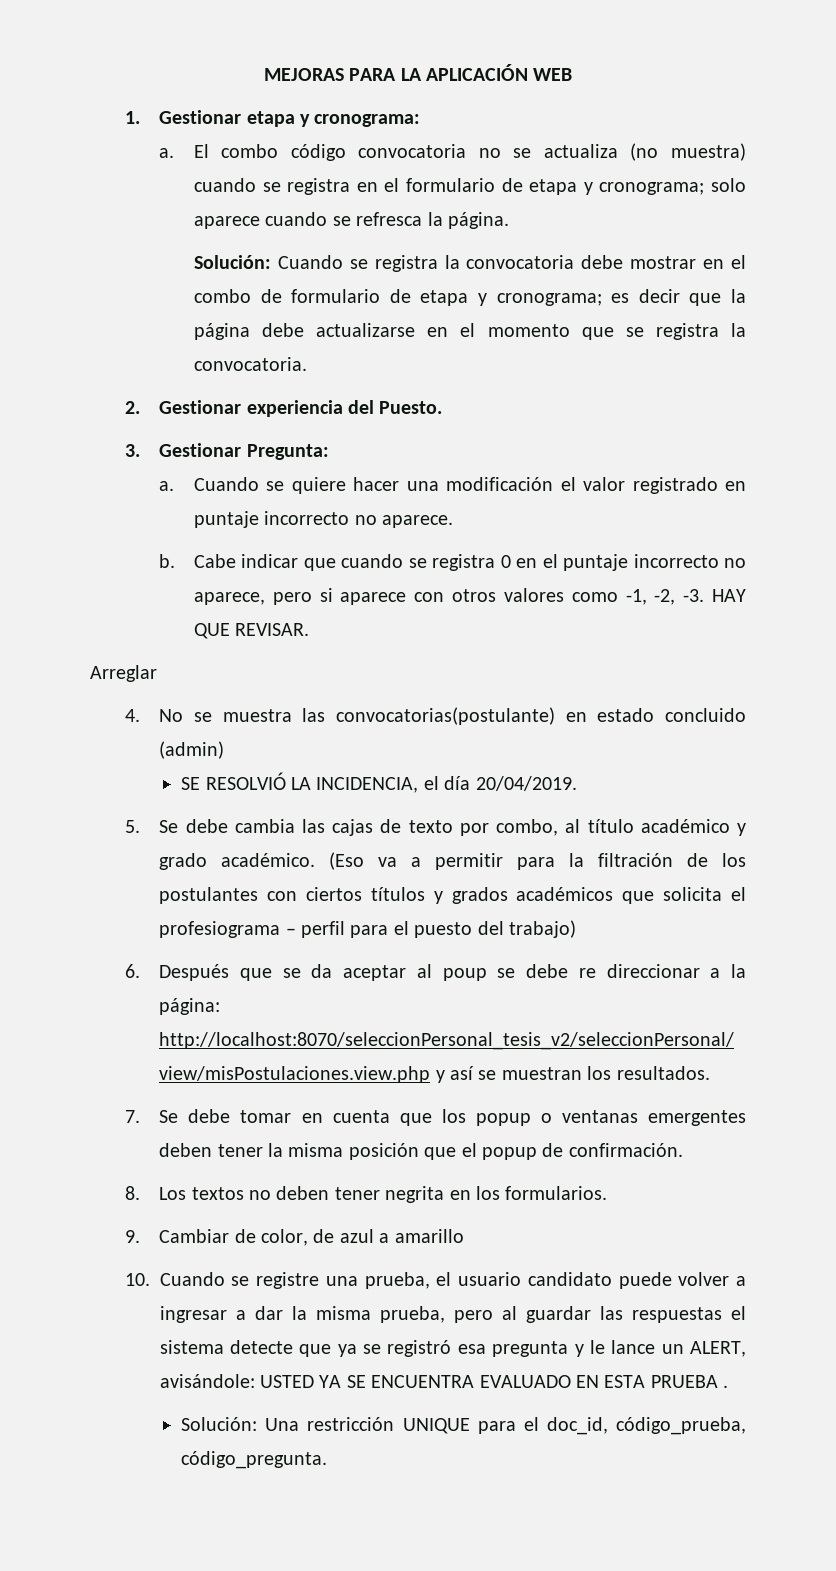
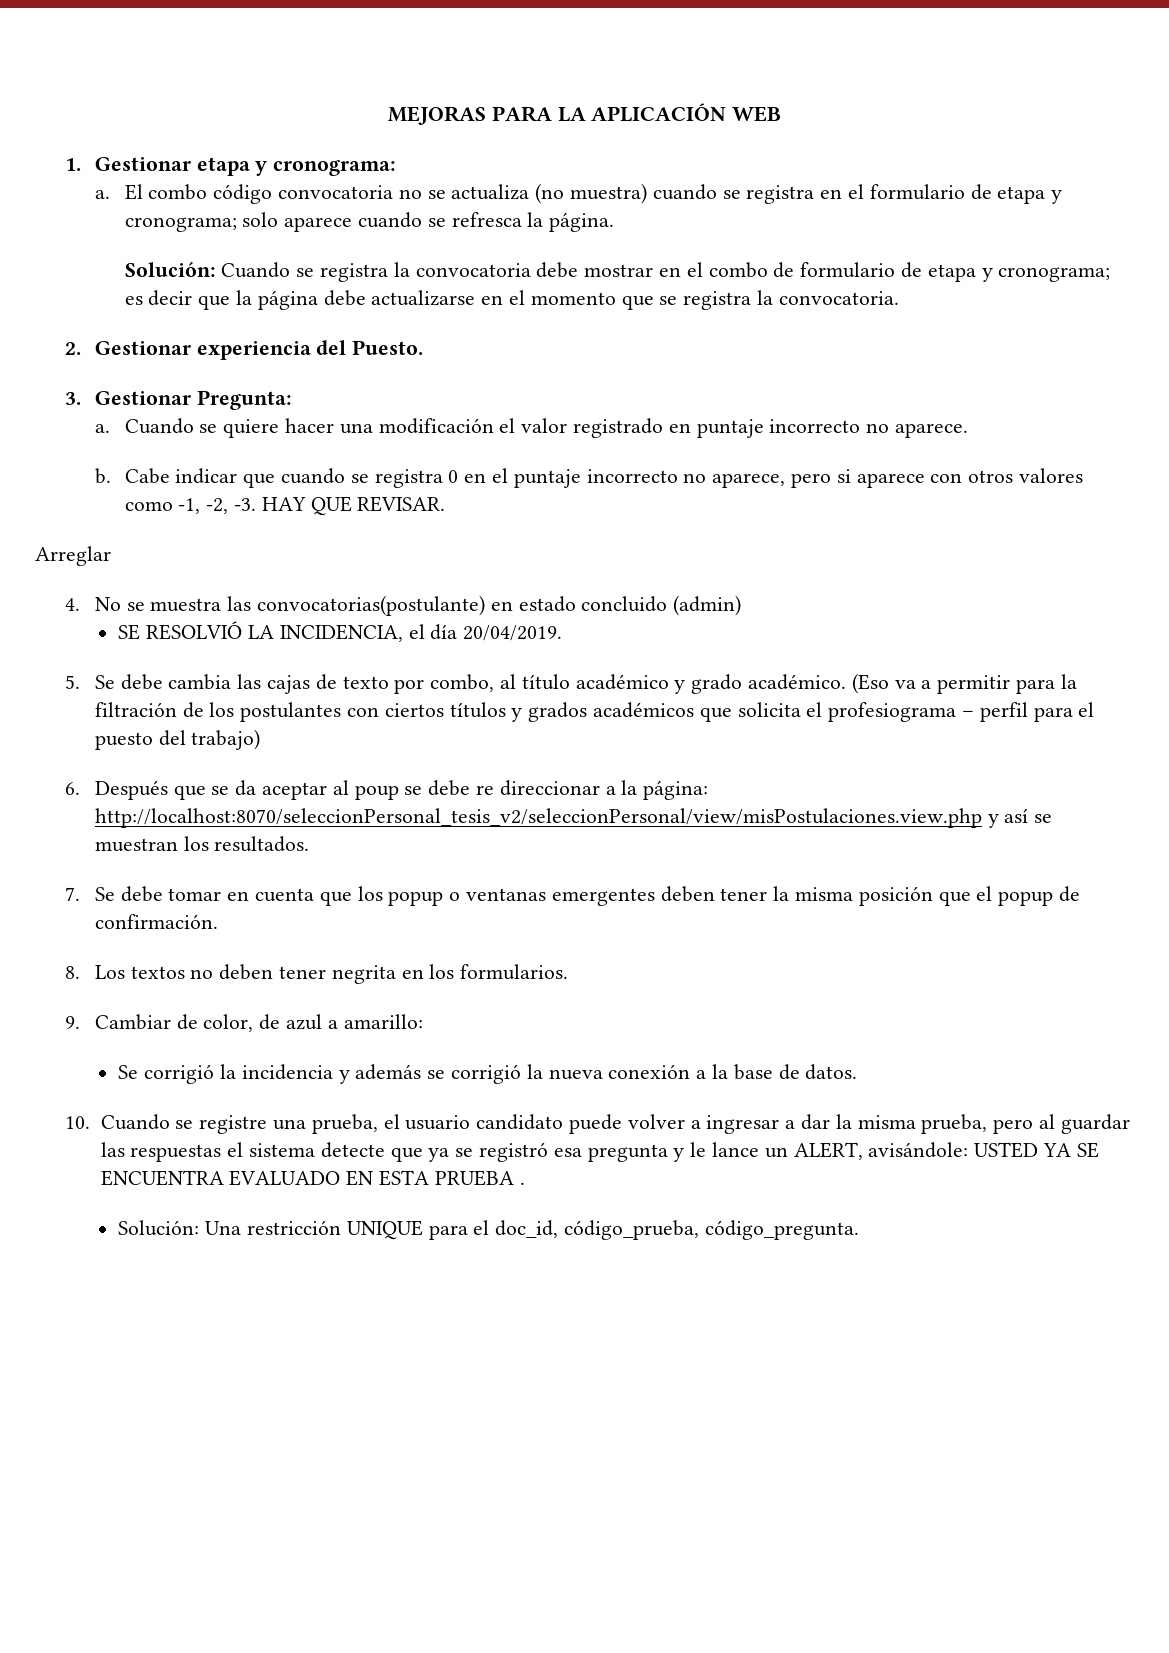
- 9. Cambiar de color, de azul a amarillo
+ 9. Cambiar de color, de azul a amarillo:
+ Se corrigió la incidencia y además se corrigió la nueva conexión a la base de datos.

